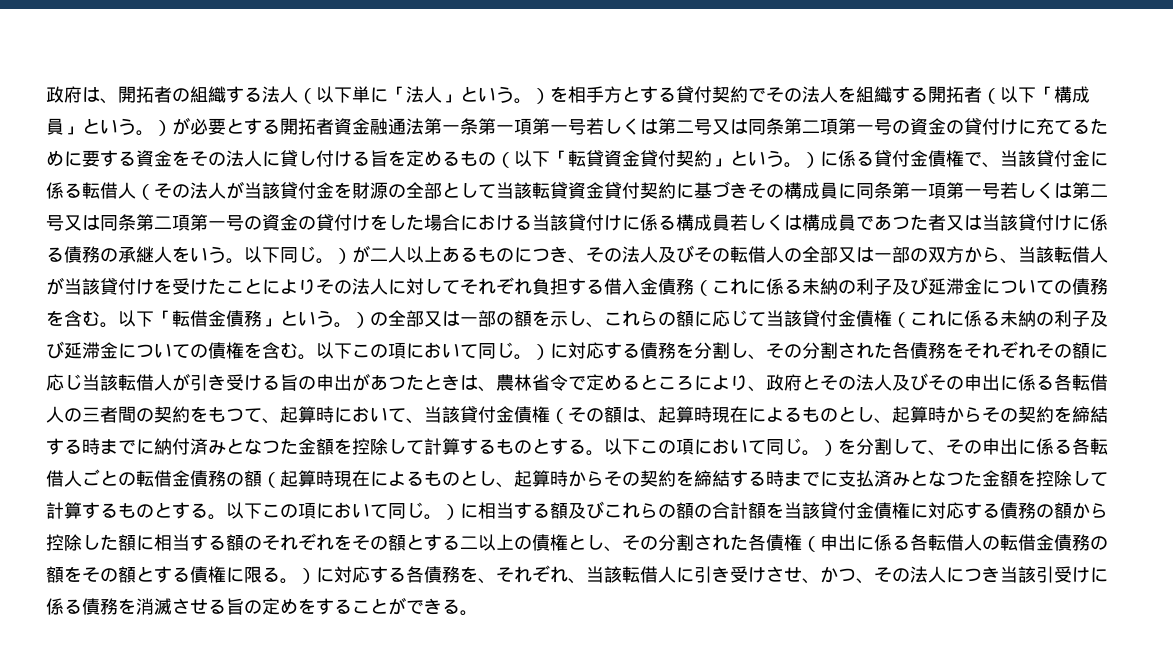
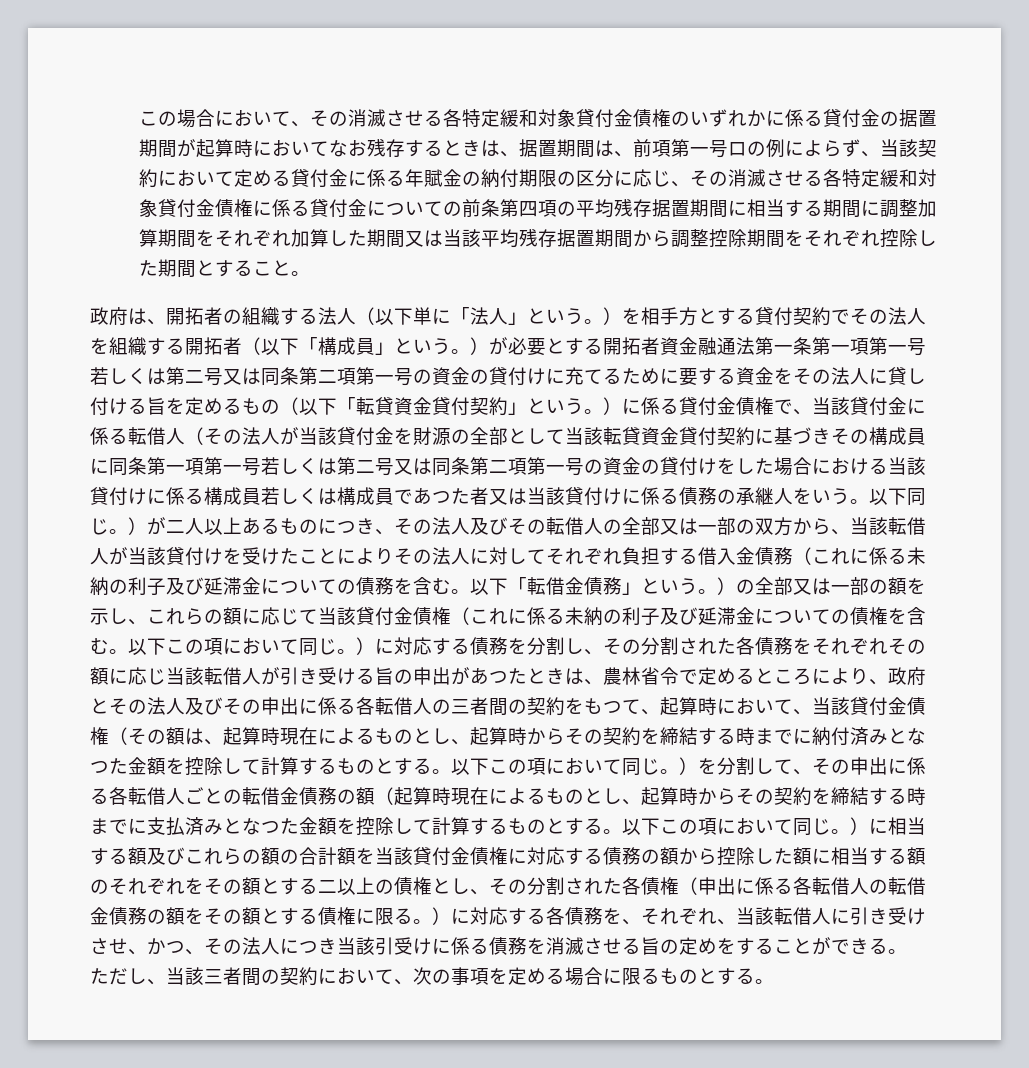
+ この場合において、その消滅させる各特定緩和対象貸付金債権のいずれかに係る貸付金の据置期間が起算時においてなお残存するときは、据置期間は、前項第一号ロの例によらず、当該契約において定める貸付金に係る年賦金の納付期限の区分に応じ、その消滅させる各特定緩和対象貸付金債権に係る貸付金についての前条第四項の平均残存据置期間に相当する期間に調整加算期間をそれぞれ加算した期間又は当該平均残存据置期間から調整控除期間をそれぞれ控除した期間とすること。
+ ただし、当該三者間の契約において、次の事項を定める場合に限るものとする。

